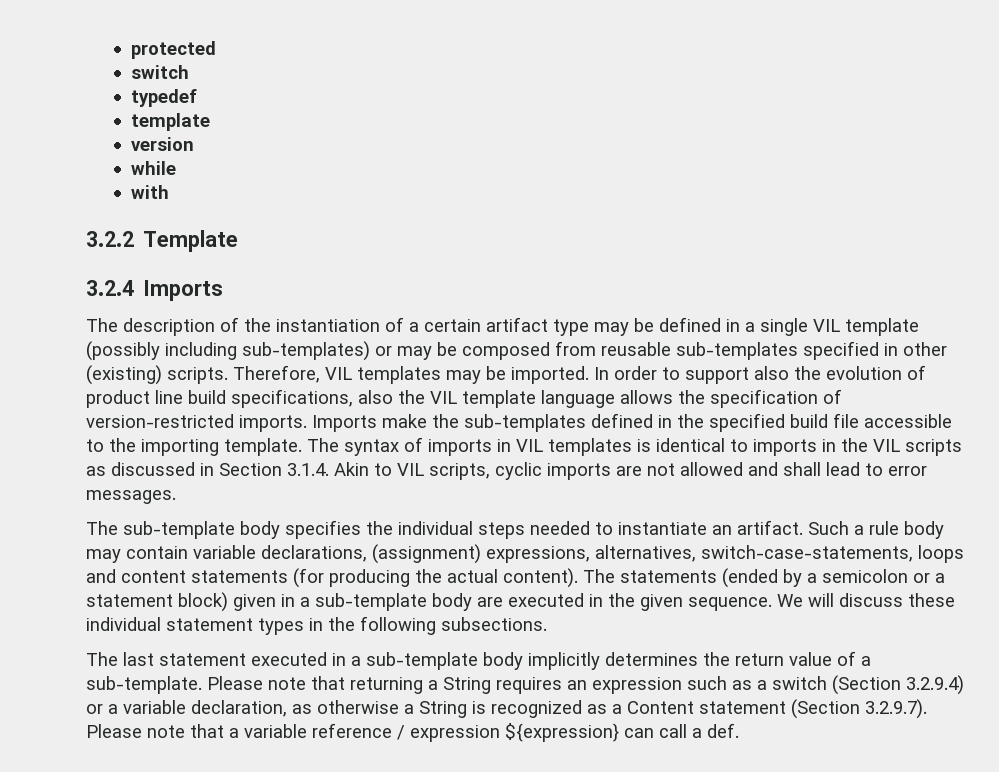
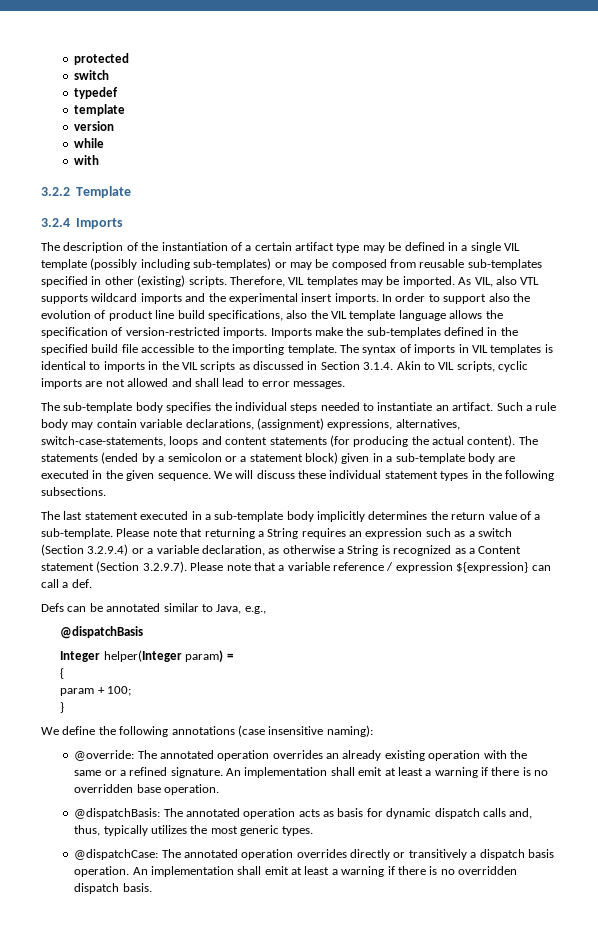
+ As VIL, also VTL supports wildcard imports and the experimental insert imports.
+ Defs can be annotated similar to Java, e.g.,
+ @dispatchBasis
+ Integer helper(Integer param) =
+ {
+ param + 100;
+ }
+ We define the following annotations (case insensitive naming):
+ @override: The annotated operation overrides an already existing operation with the same or a refined signature. An implementation shall emit at least a warning if there is no overridden base operation.
+ @dispatchBasis: The annotated operation acts as basis for dynamic dispatch calls and, thus, typically utilizes the most generic types.
+ @dispatchCase: The annotated operation overrides directly or transitively a dispatch basis operation. An implementation shall emit at least a warning if there is no overridden dispatch basis.

